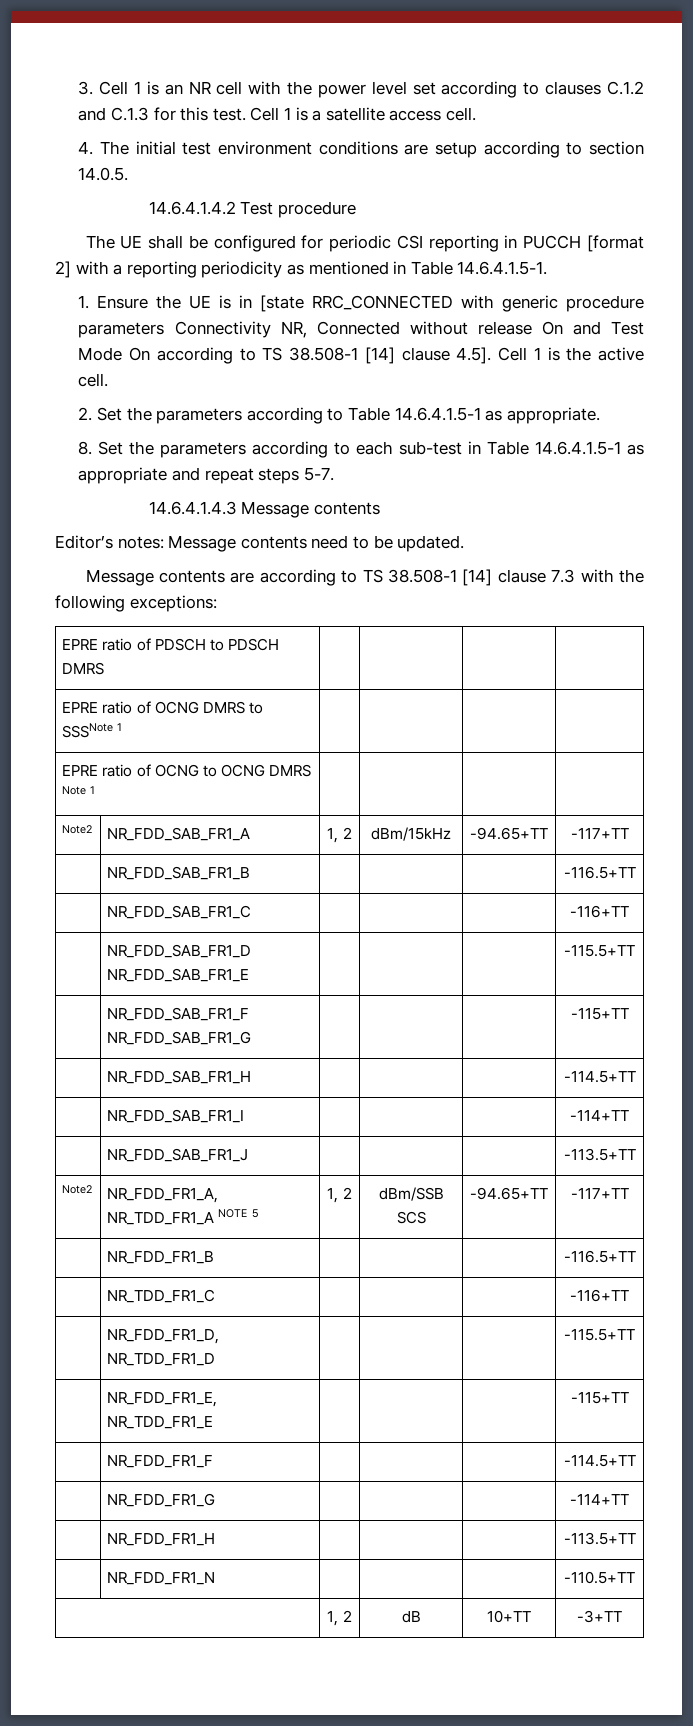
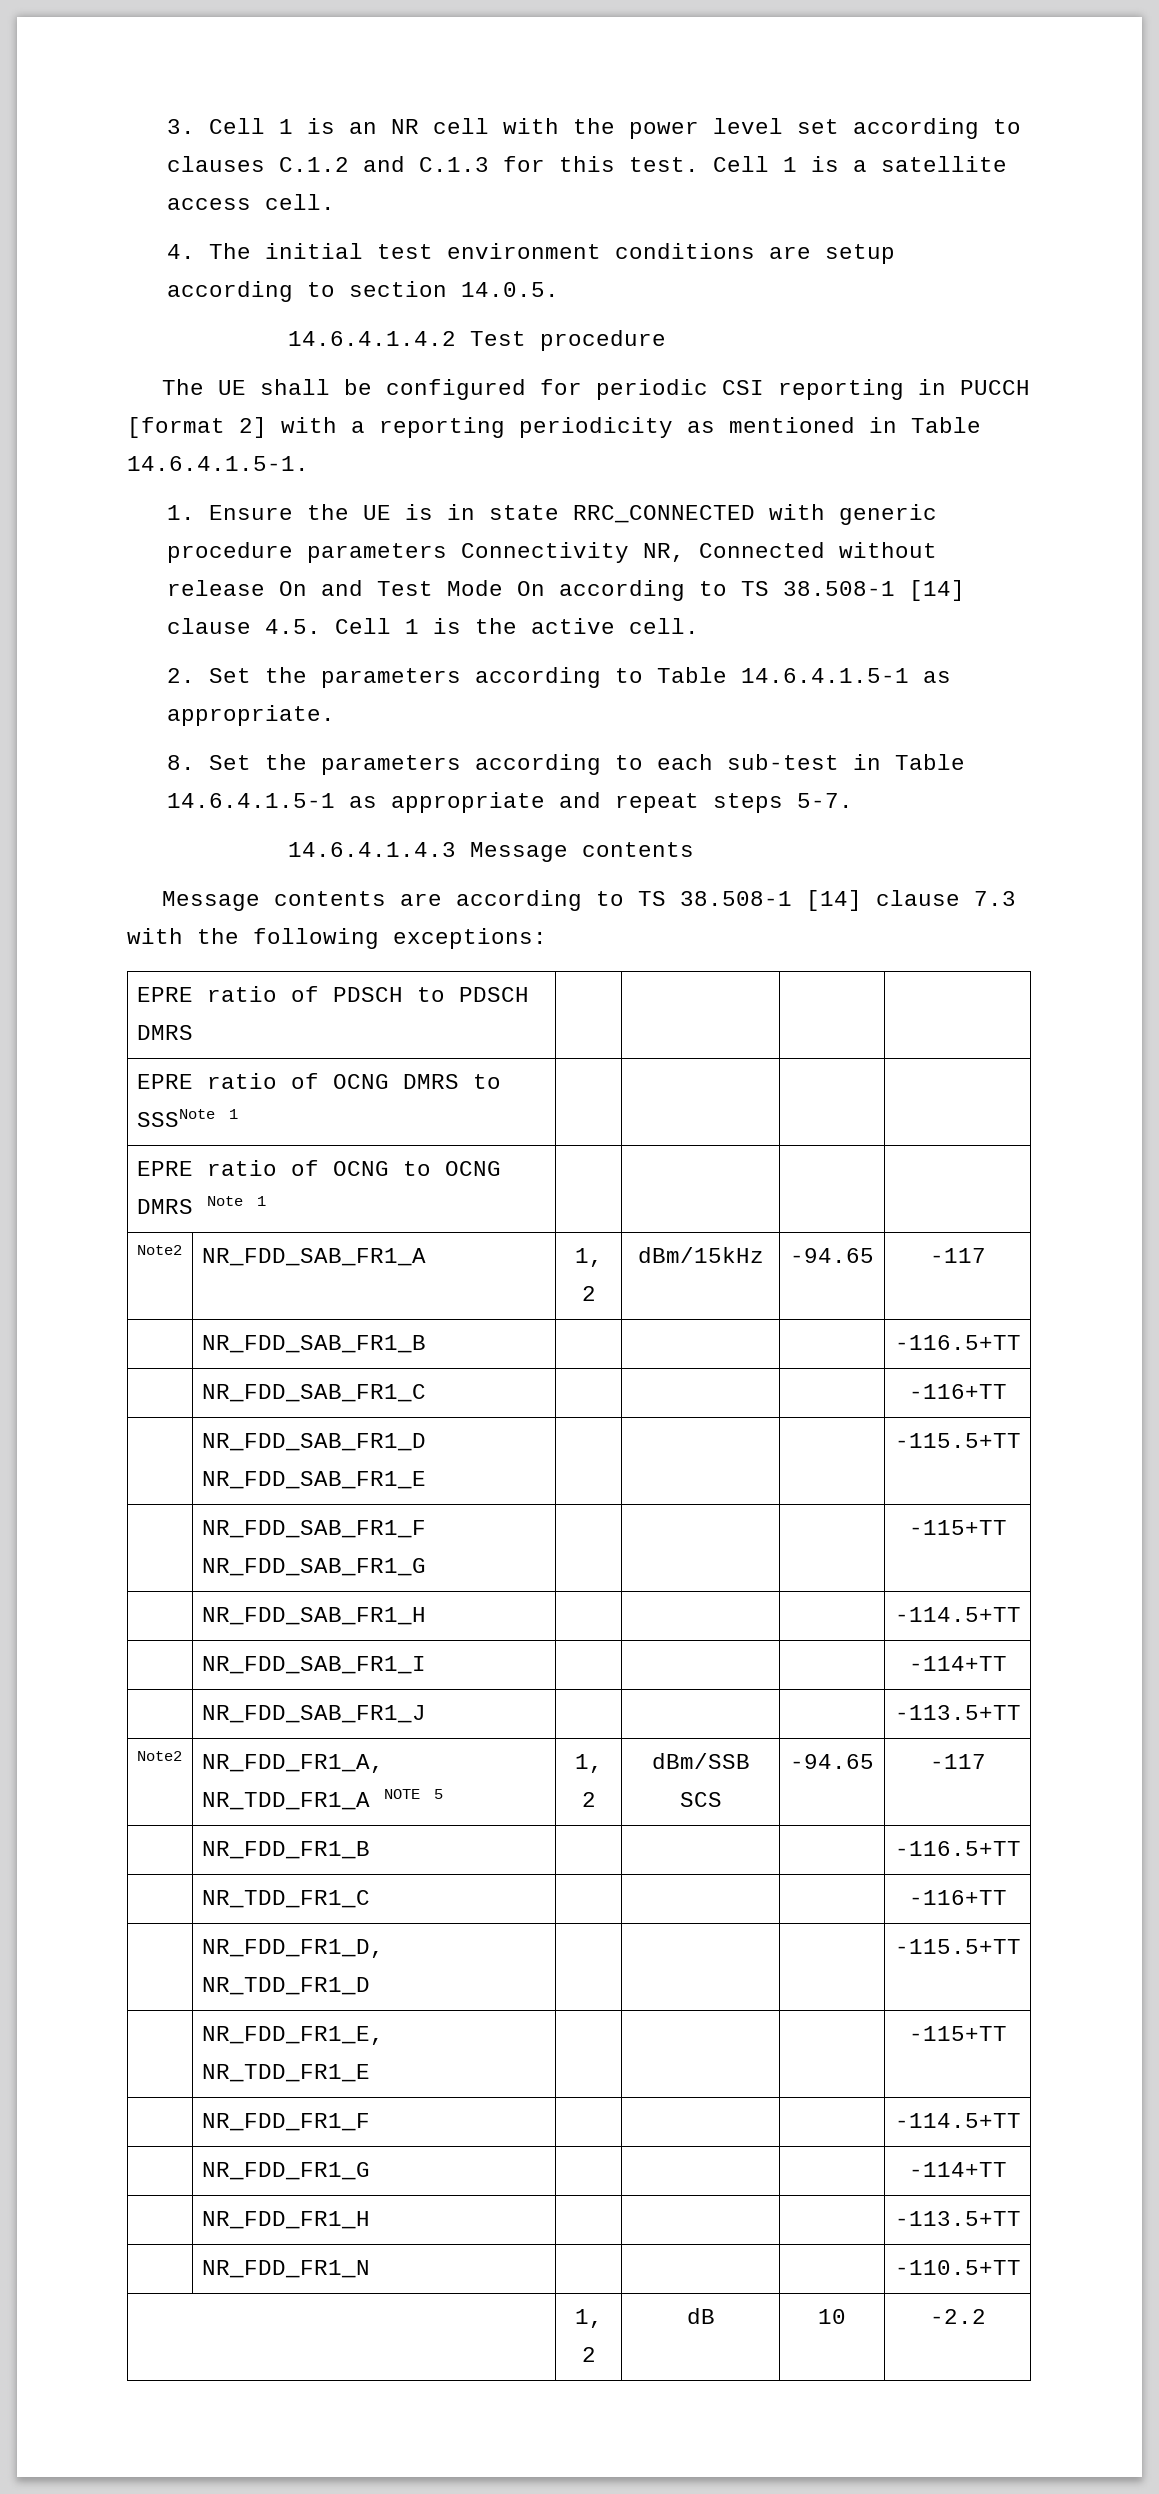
- 1. Ensure the UE is in [state RRC_CONNECTED with generic procedure parameters Connectivity NR, Connected without release On and Test Mode On according to TS 38.508-1 [14] clause 4.5]. Cell 1 is the active cell.
+ 1. Ensure the UE is in state RRC_CONNECTED with generic procedure parameters Connectivity NR, Connected without release On and Test Mode On according to TS 38.508-1 [14] clause 4.5. Cell 1 is the active cell.
- Editor’s notes: Message contents need to be updated.
- Note2 | NR_FDD_SAB_FR1_A | 1, 2 | dBm/15kHz | -94.65+TT | -117+TT
+ Note2 | NR_FDD_SAB_FR1_A | 1, 2 | dBm/15kHz | -94.65 | -117
- Note2 | NR_FDD_FR1_A, NR_TDD_FR1_A NOTE 5 | 1, 2 | dBm/SSB SCS | -94.65+TT | -117+TT
+ Note2 | NR_FDD_FR1_A, NR_TDD_FR1_A NOTE 5 | 1, 2 | dBm/SSB SCS | -94.65 | -117
- | 1, 2 | dB | 10+TT | -3+TT
+ | 1, 2 | dB | 10 | -2.2

